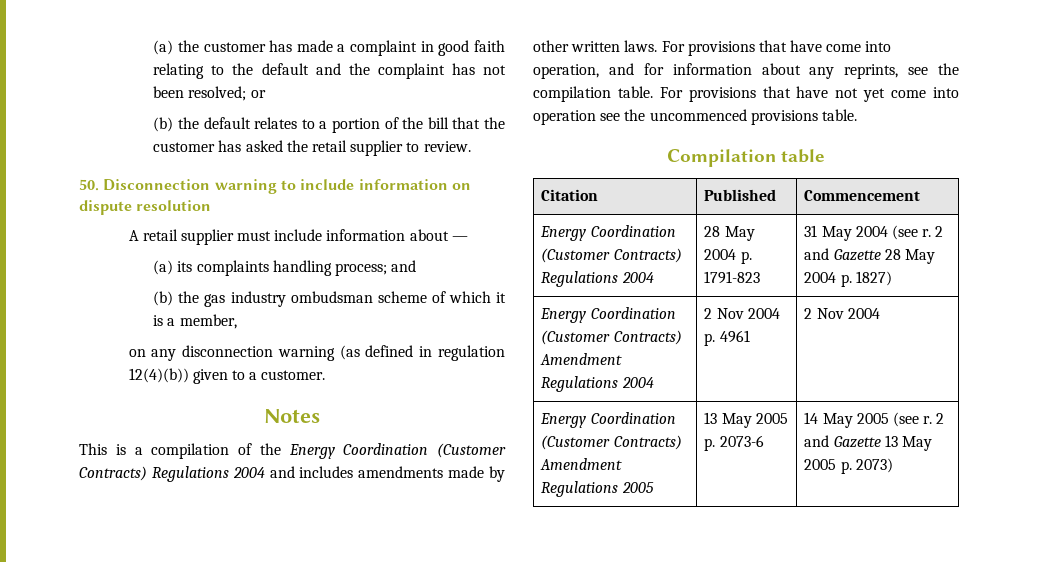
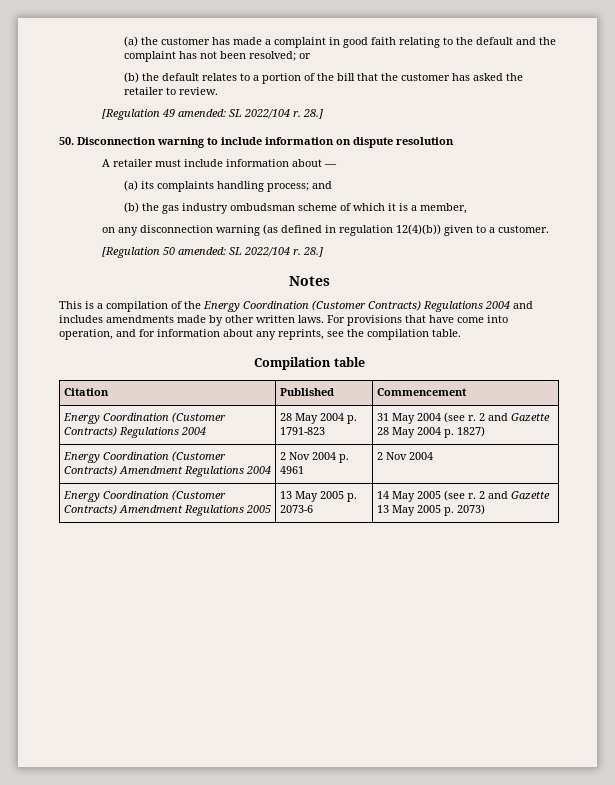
- (b) the default relates to a portion of the bill that the customer has asked the retail supplier to review.
+ (b) the default relates to a portion of the bill that the customer has asked the retailer to review.
+ [Regulation 49 amended: SL 2022/104 r. 28.]
- A retail supplier must include information about —
+ A retailer must include information about —
+ [Regulation 50 amended: SL 2022/104 r. 28.]
- For provisions that have not yet come into operation see the uncommenced provisions table.

